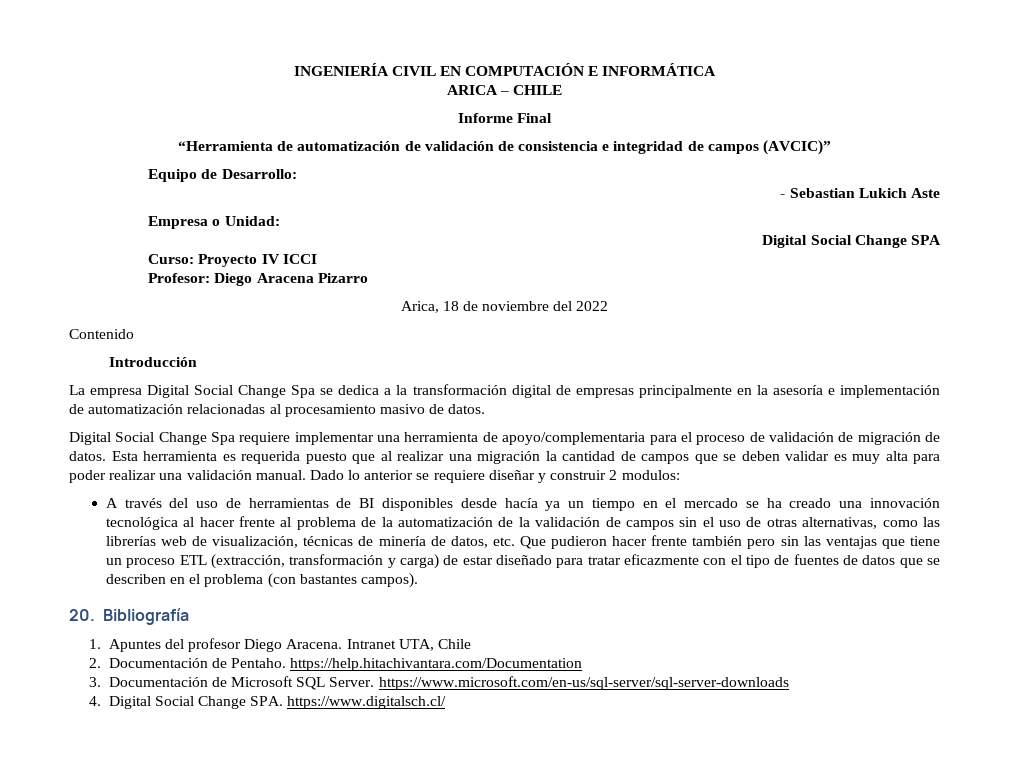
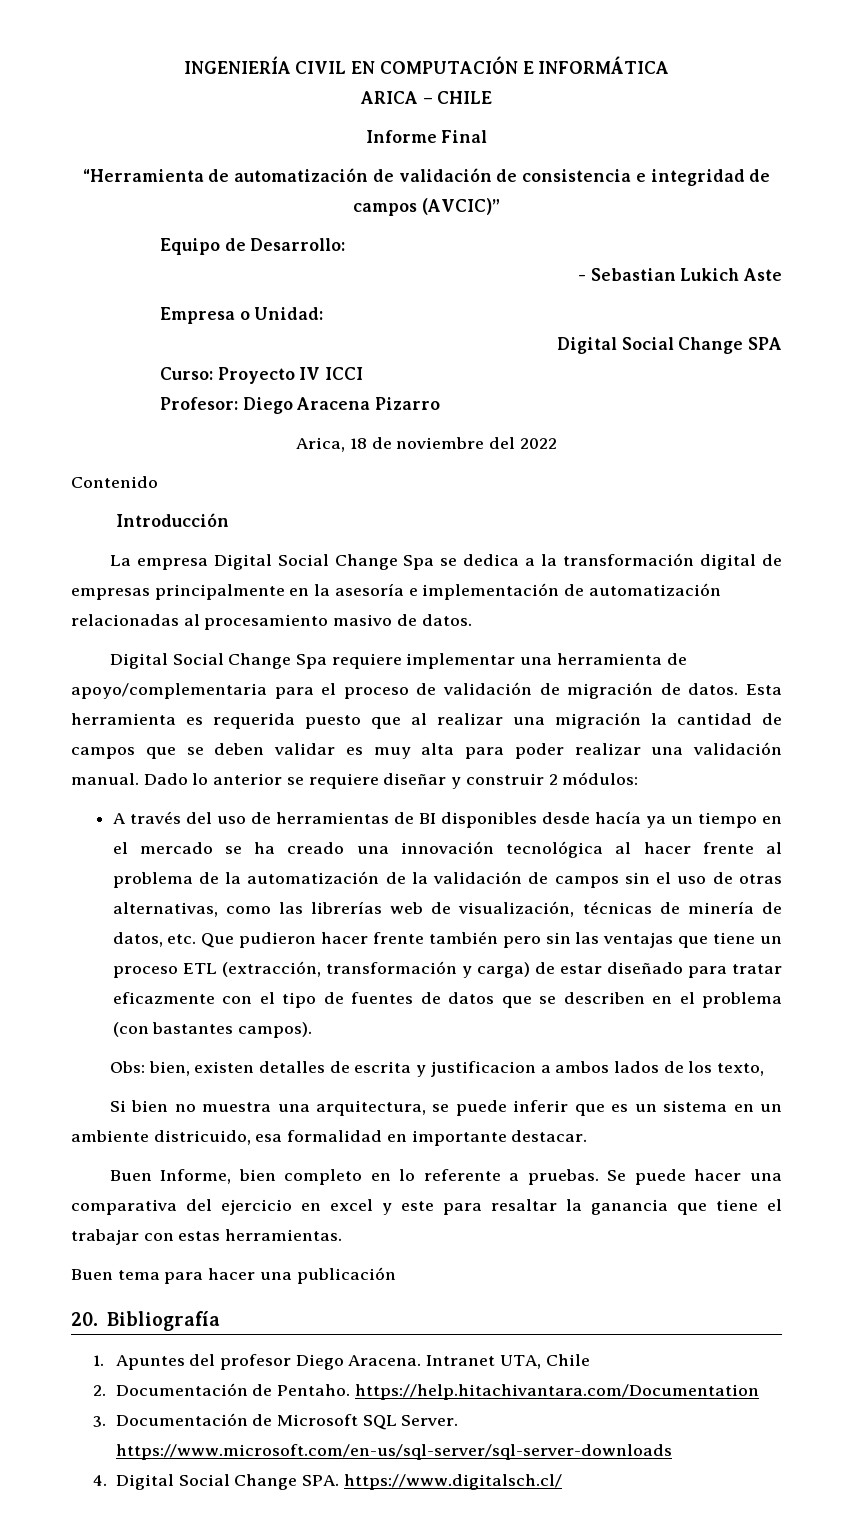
- Dado lo anterior se requiere diseñar y construir 2 modulos:
+ Dado lo anterior se requiere diseñar y construir 2 módulos:
+ Obs: bien, existen detalles de escrita y justificacion a ambos lados de los texto,
+ Si bien no muestra una arquitectura, se puede inferir que es un sistema en un ambiente districuido, esa formalidad en importante destacar.
+ Buen Informe, bien completo en lo referente a pruebas. Se puede hacer una comparativa del ejercicio en excel y este para resaltar la ganancia que tiene el trabajar con estas herramientas.
+ Buen tema para hacer una publicación

